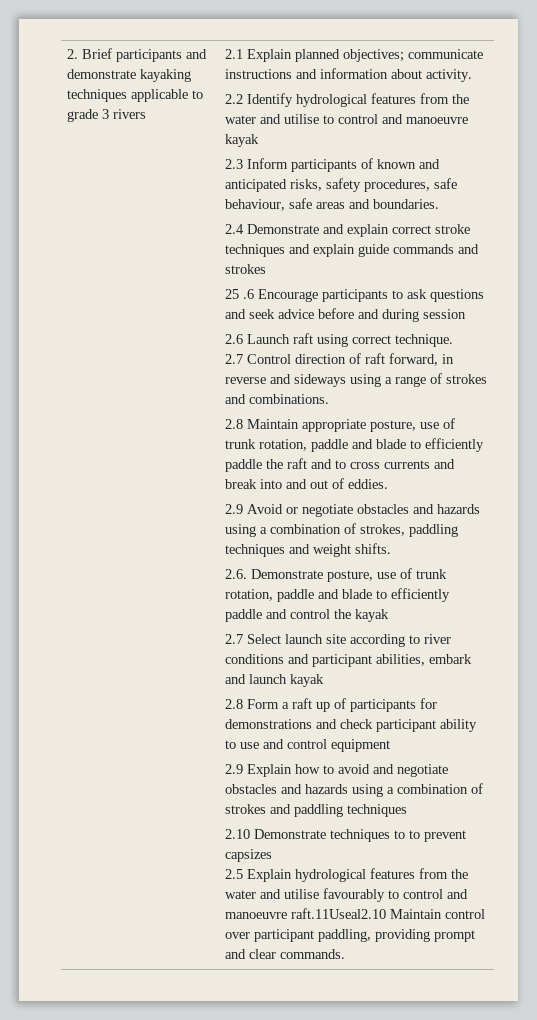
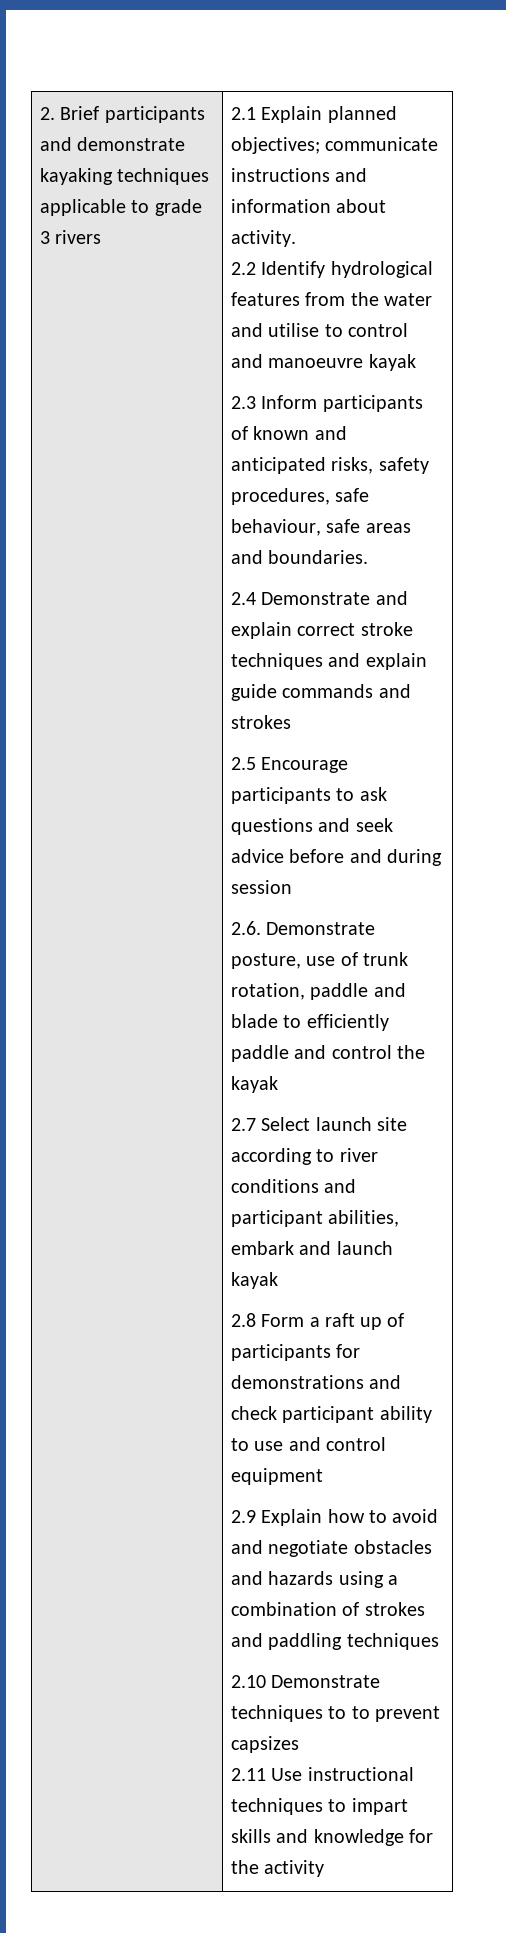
- 25 .6 Encourage participants to ask questions and seek advice before and during session
+ 2.5 Encourage participants to ask questions and seek advice before and during session
- 2.6 Launch raft using correct technique.
- 2.7 Control direction of raft forward, in reverse and sideways using a range of strokes and combinations.
- 2.8 Maintain appropriate posture, use of trunk rotation, paddle and blade to efficiently paddle the raft and to cross currents and break into and out of eddies.
- 2.9 Avoid or negotiate obstacles and hazards using a combination of strokes, paddling techniques and weight shifts.
- 2.5 Explain hydrological features from the water and utilise favourably to control and manoeuvre raft.11Useal2.10 Maintain control over participant paddling, providing prompt and clear commands.
+ 2.11 Use instructional techniques to impart skills and knowledge for the activity

